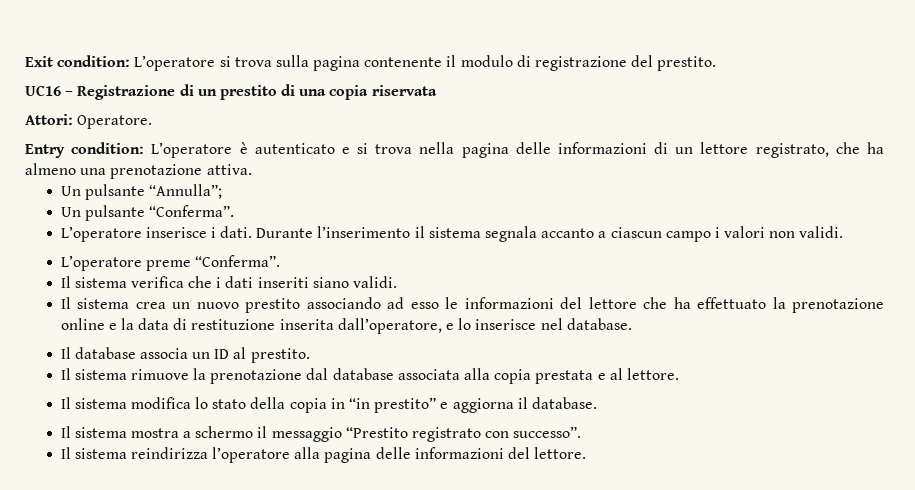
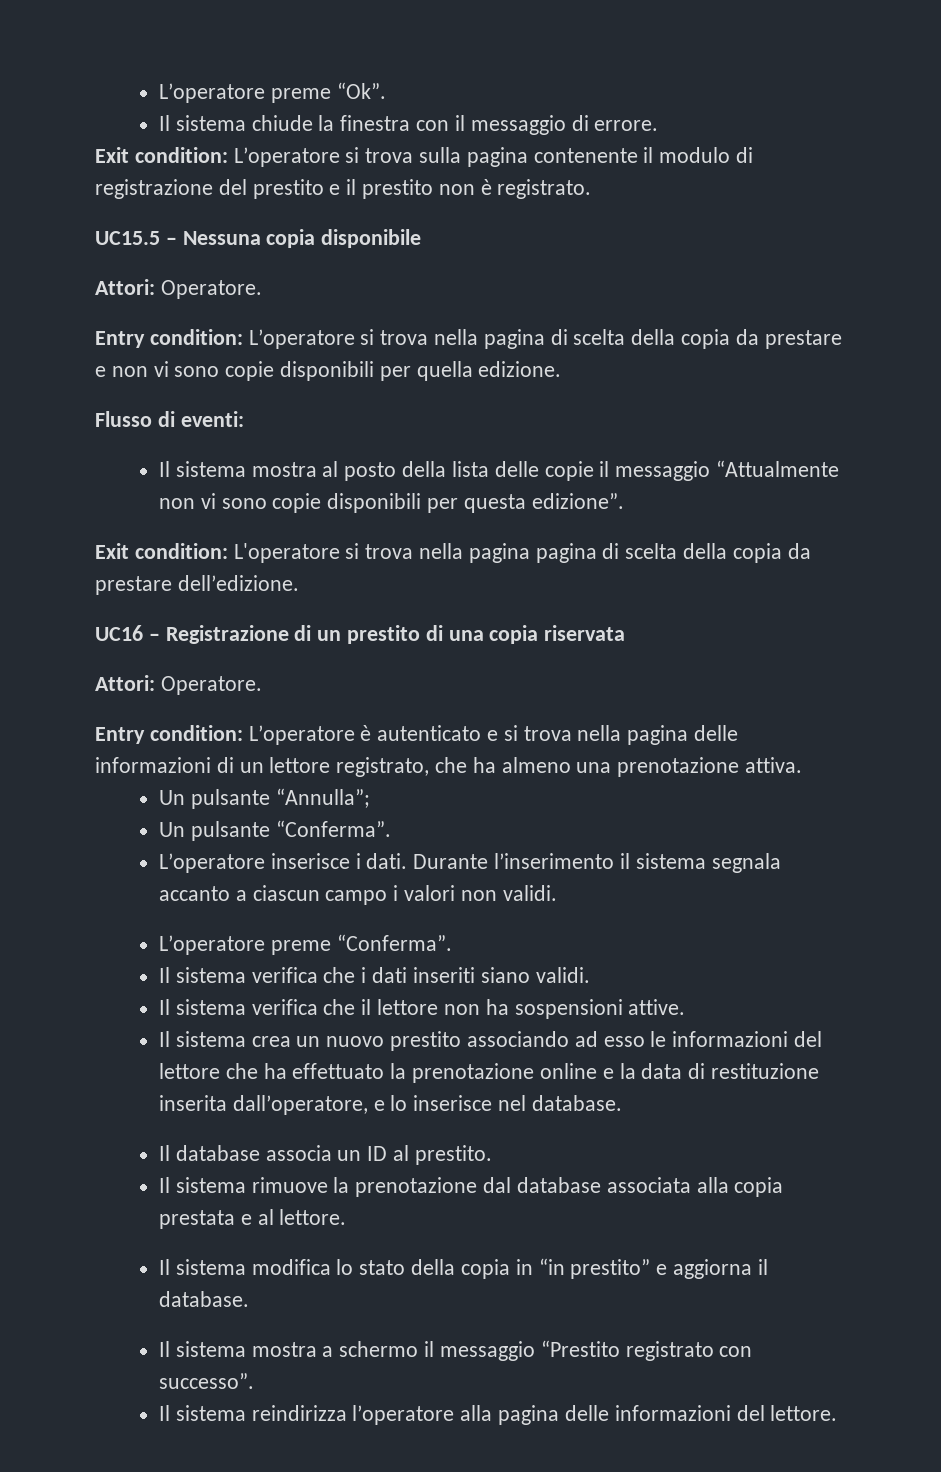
+ L’operatore preme “Ok”.
+ Il sistema chiude la finestra con il messaggio di errore.
- Exit condition: L’operatore si trova sulla pagina contenente il modulo di registrazione del prestito.
+ Exit condition: L’operatore si trova sulla pagina contenente il modulo di registrazione del prestito e il prestito non è registrato.
+ UC15.5 – Nessuna copia disponibile
+ Attori: Operatore.
+ Entry condition: L’operatore si trova nella pagina di scelta della copia da prestare e non vi sono copie disponibili per quella edizione.
+ Flusso di eventi:
+ Il sistema mostra al posto della lista delle copie il messaggio “Attualmente non vi sono copie disponibili per questa edizione”.
+ Exit condition: L'operatore si trova nella pagina pagina di scelta della copia da prestare dell’edizione.
+ Il sistema verifica che il lettore non ha sospensioni attive.

